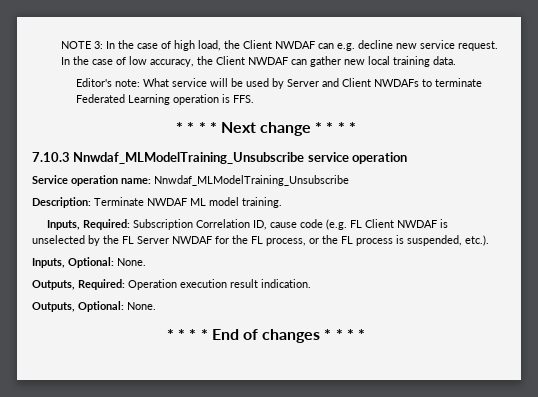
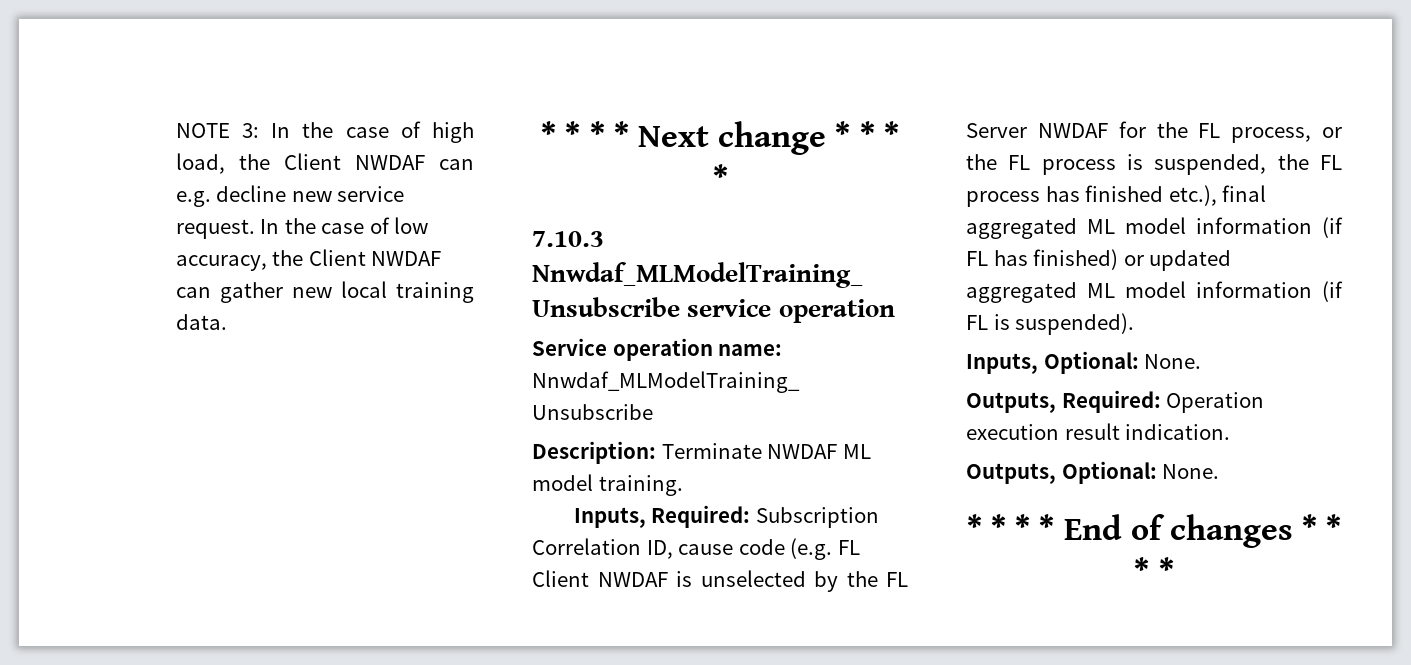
- Editor's note: What service will be used by Server and Client NWDAFs to terminate Federated Learning operation is FFS.
- Inputs, Required: Subscription Correlation ID, cause code (e.g. FL Client NWDAF is unselected by the FL Server NWDAF for the FL process, or the FL process is suspended, etc.).
+ Inputs, Required: Subscription Correlation ID, cause code (e.g. FL Client NWDAF is unselected by the FL Server NWDAF for the FL process, or the FL process is suspended, the FL process has finished etc.), final aggregated ML model information (if FL has finished) or updated aggregated ML model information (if FL is suspended).

